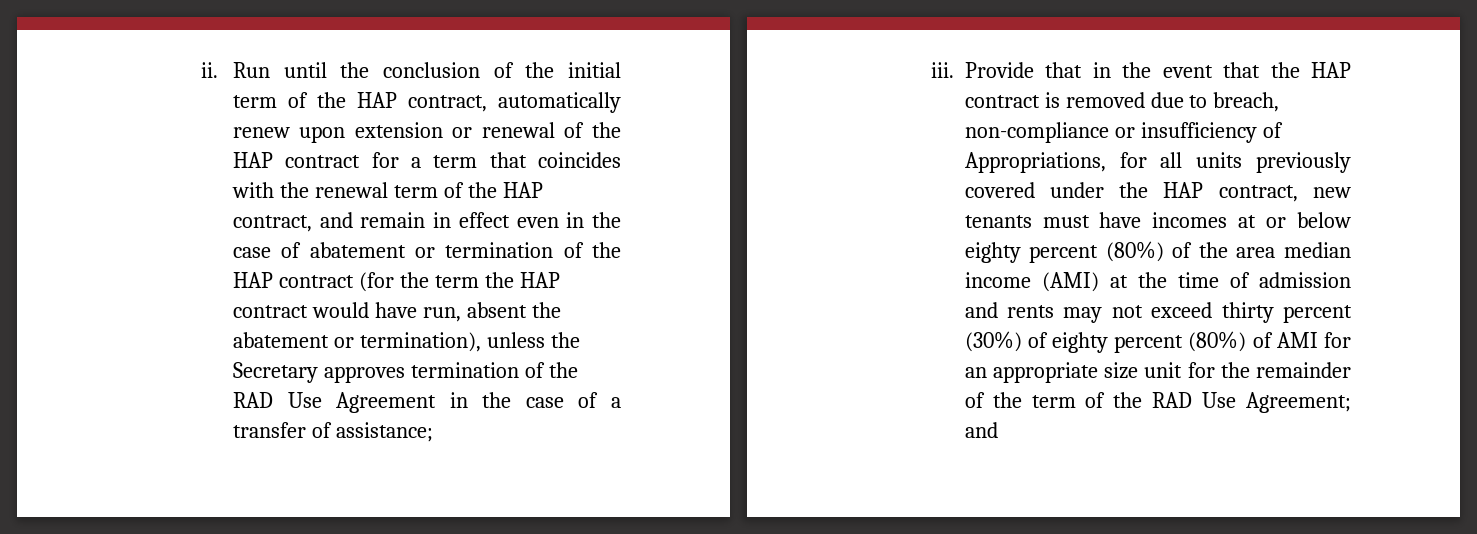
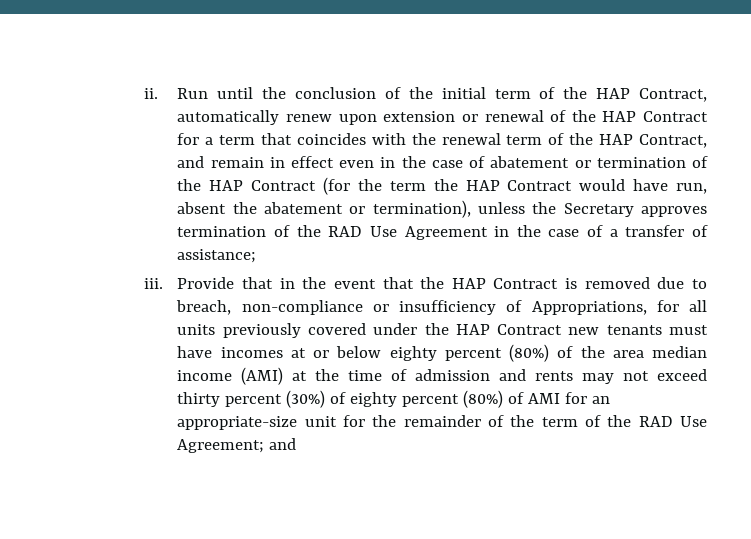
- Run until the conclusion of the initial term of the HAP contract, automatically renew upon extension or renewal of the HAP contract for a term that coincides with the renewal term of the HAP contract, and remain in effect even in the case of abatement or termination of the HAP contract (for the term the HAP contract would have run, absent the abatement or termination), unless the Secretary approves termination of the RAD Use Agreement in the case of a transfer of assistance;
+ Run until the conclusion of the initial term of the HAP Contract, automatically renew upon extension or renewal of the HAP Contract for a term that coincides with the renewal term of the HAP Contract, and remain in effect even in the case of abatement or termination of the HAP Contract (for the term the HAP Contract would have run, absent the abatement or termination), unless the Secretary approves termination of the RAD Use Agreement in the case of a transfer of assistance;
- Provide that in the event that the HAP contract is removed due to breach, non-compliance or insufficiency of Appropriations, for all units previously covered under the HAP contract, new tenants must have incomes at or below eighty percent (80%) of the area median income (AMI) at the time of admission and rents may not exceed thirty percent (30%) of eighty percent (80%) of AMI for an appropriate size unit for the remainder of the term of the RAD Use Agreement;
+ Provide that in the event that the HAP Contract is removed due to breach, non-compliance or insufficiency of Appropriations, for all units previously covered under the HAP Contract new tenants must have incomes at or below eighty percent (80%) of the area median income (AMI) at the time of admission and rents may not exceed thirty percent (30%) of eighty percent (80%) of AMI for an appropriate-size unit for the remainder of the term of the RAD Use Agreement;

